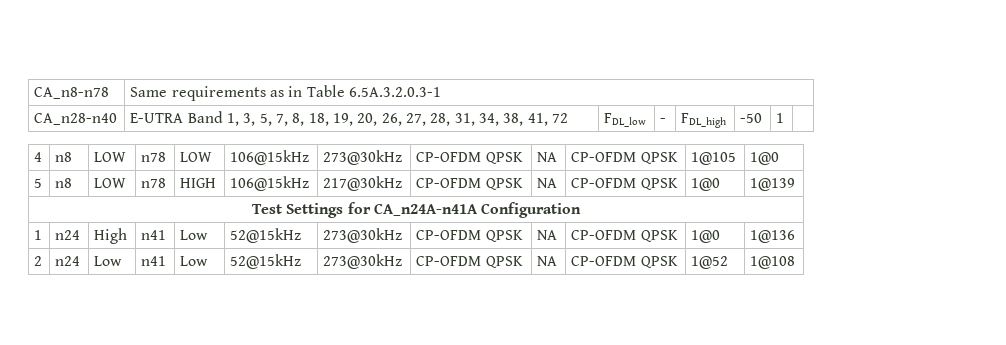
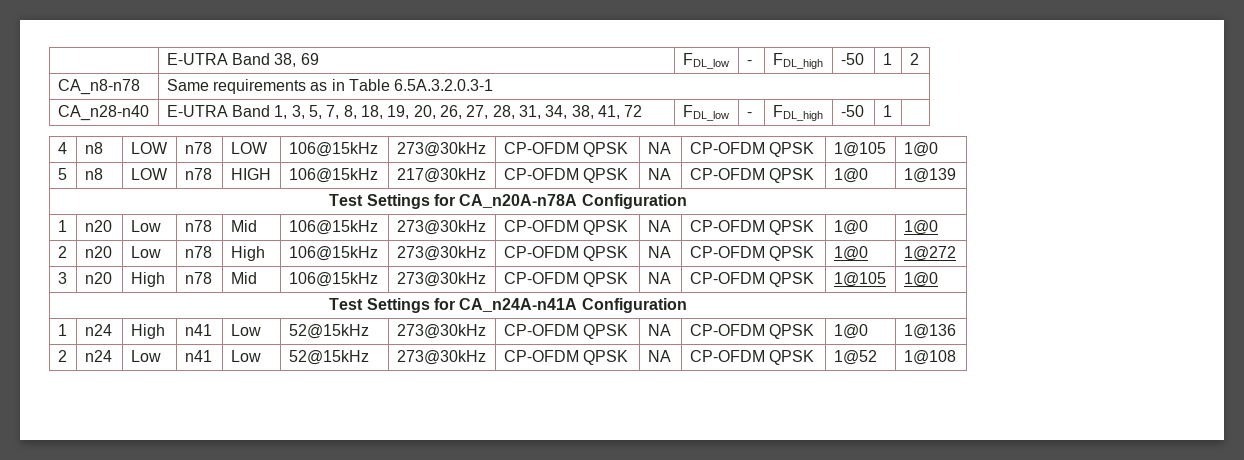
+ | E-UTRA Band 38, 69 | FDL_low | - | FDL_high | -50 | 1 | 2
+ Test Settings for CA_n20A-n78A Configuration
+ 1 | n20 | Low | n78 | Mid | 106@15kHz | 273@30kHz | CP-OFDM QPSK | NA | CP-OFDM QPSK | 1@0 | 1@0
+ 2 | n20 | Low | n78 | High | 106@15kHz | 273@30kHz | CP-OFDM QPSK | NA | CP-OFDM QPSK | 1@0 | 1@272
+ 3 | n20 | High | n78 | Mid | 106@15kHz | 273@30kHz | CP-OFDM QPSK | NA | CP-OFDM QPSK | 1@105 | 1@0

